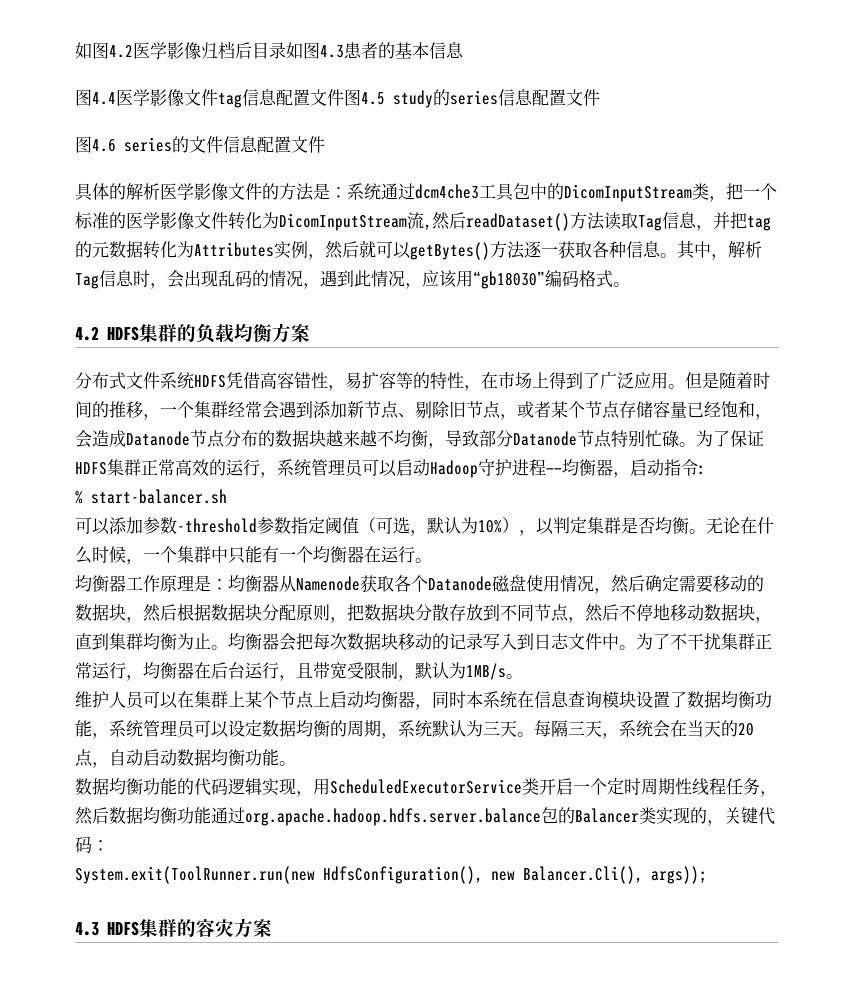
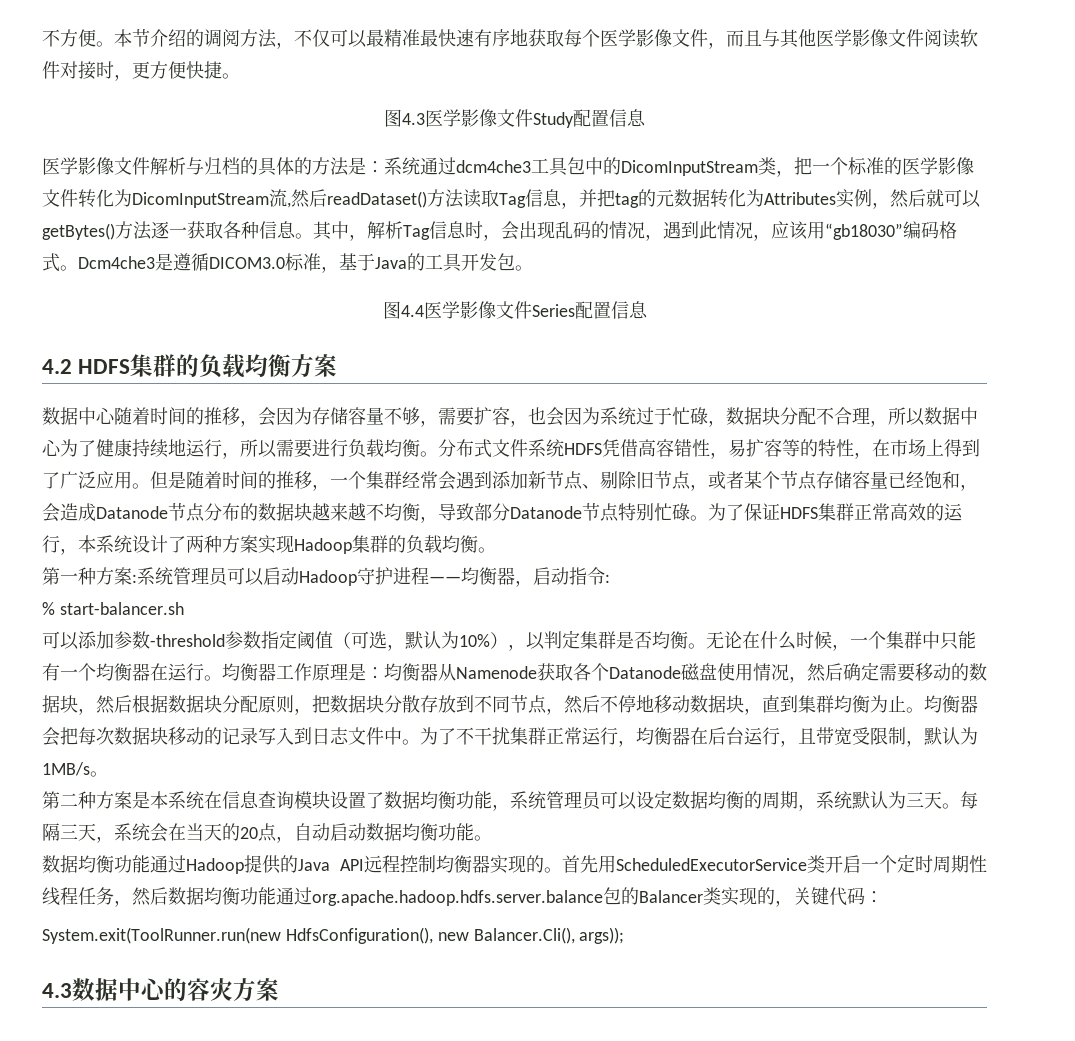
- 如图4.2医学影像归档后目录如图4.3患者的基本信息
- 图4.4医学影像文件tag信息配置文件图4.5 study的series信息配置文件
- 图4.6 series的文件信息配置文件
- 具体的解析医学影像文件的方法是：系统通过dcm4che3工具包中的DicomInputStream类，把一个标准的医学影像文件转化为DicomInputStream流,然后readDataset()方法读取Tag信息，并把tag的元数据转化为Attributes实例，然后就可以getBytes()方法逐一获取各种信息。
+ 不方便。本节介绍的调阅方法，不仅可以最精准最快速有序地获取每个医学影像文件，而且与其他医学影像文件阅读软件对接时，更方便快捷。
+ 图4.3医学影像文件Study配置信息
+ 医学影像文件解析与归档的具体的方法是：系统通过dcm4che3工具包中的DicomInputStream类，把一个标准的医学影像文件转化为DicomInputStream流,然后readDataset()方法读取Tag信息，并把tag的元数据转化为Attributes实例，然后就可以getBytes()方法逐一获取各种信息。
+ Dcm4che3是遵循DICOM3.0标准，基于Java的工具开发包。
+ 图4.4医学影像文件Series配置信息
+ 数据中心随着时间的推移，会因为存储容量不够，需要扩容，也会因为系统过于忙碌，数据块分配不合理，所以数据中心为了健康持续地运行，所以需要进行负载均衡。
- 为了保证HDFS集群正常高效的运行，系统管理员可以启动Hadoop守护进程——均衡器，启动指令:
+ 为了保证HDFS集群正常高效的运行，本系统设计了两种方案实现Hadoop集群的负载均衡。
+ 第一种方案:系统管理员可以启动Hadoop守护进程——均衡器，启动指令:
- 无论在什么时候，一个集群中只能有一个均衡器在运行。
- 均衡器工作原理是：均衡器从Namenode获取各个Datanode磁盘使用情况，然后确定需要移动的数据块，然后根据数据块分配原则，把数据块分散存放到不同节点，然后不停地移动数据块，直到集群均衡为止。
+ 无论在什么时候，一个集群中只能有一个均衡器在运行。均衡器工作原理是：均衡器从Namenode获取各个Datanode磁盘使用情况，然后确定需要移动的数据块，然后根据数据块分配原则，把数据块分散存放到不同节点，然后不停地移动数据块，直到集群均衡为止。
- 维护人员可以在集群上某个节点上启动均衡器，同时本系统在信息查询模块设置了数据均衡功能，系统管理员可以设定数据均衡的周期，系统默认为三天。
+ 第二种方案是本系统在信息查询模块设置了数据均衡功能，系统管理员可以设定数据均衡的周期，系统默认为三天。
- 数据均衡功能的代码逻辑实现，用ScheduledExecutorService类开启一个定时周期性线程任务，然后数据均衡功能通过org.apache.hadoop.hdfs.server.balance包的Balancer类实现的，关键代码：
+ 数据均衡功能通过Hadoop提供的Java API远程控制均衡器实现的。首先用ScheduledExecutorService类开启一个定时周期性线程任务，然后数据均衡功能通过org.apache.hadoop.hdfs.server.balance包的Balancer类实现的，关键代码：
- 4.3 HDFS集群的容灾方案
+ 4.3数据中心的容灾方案

